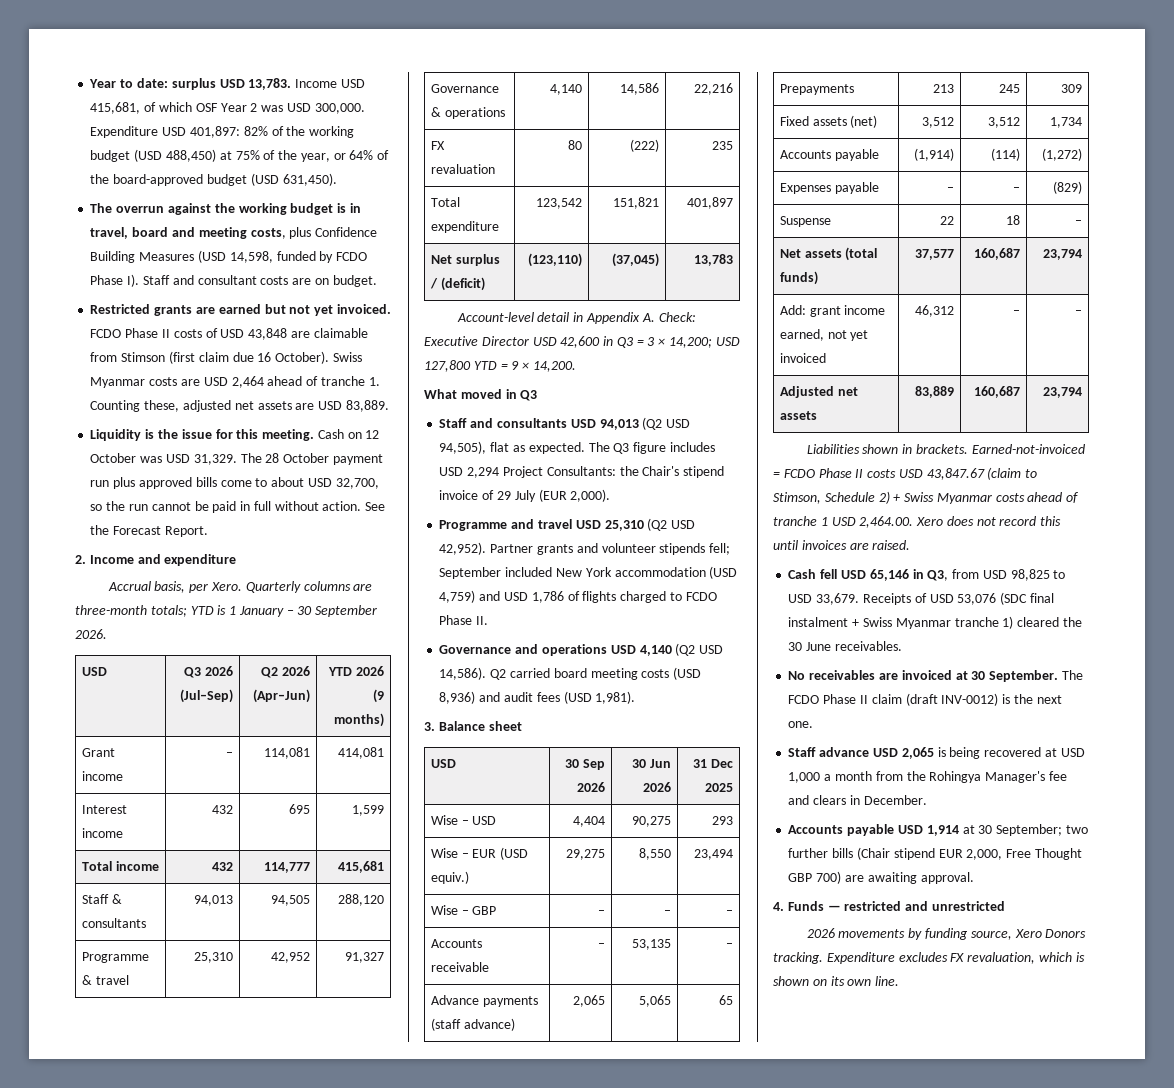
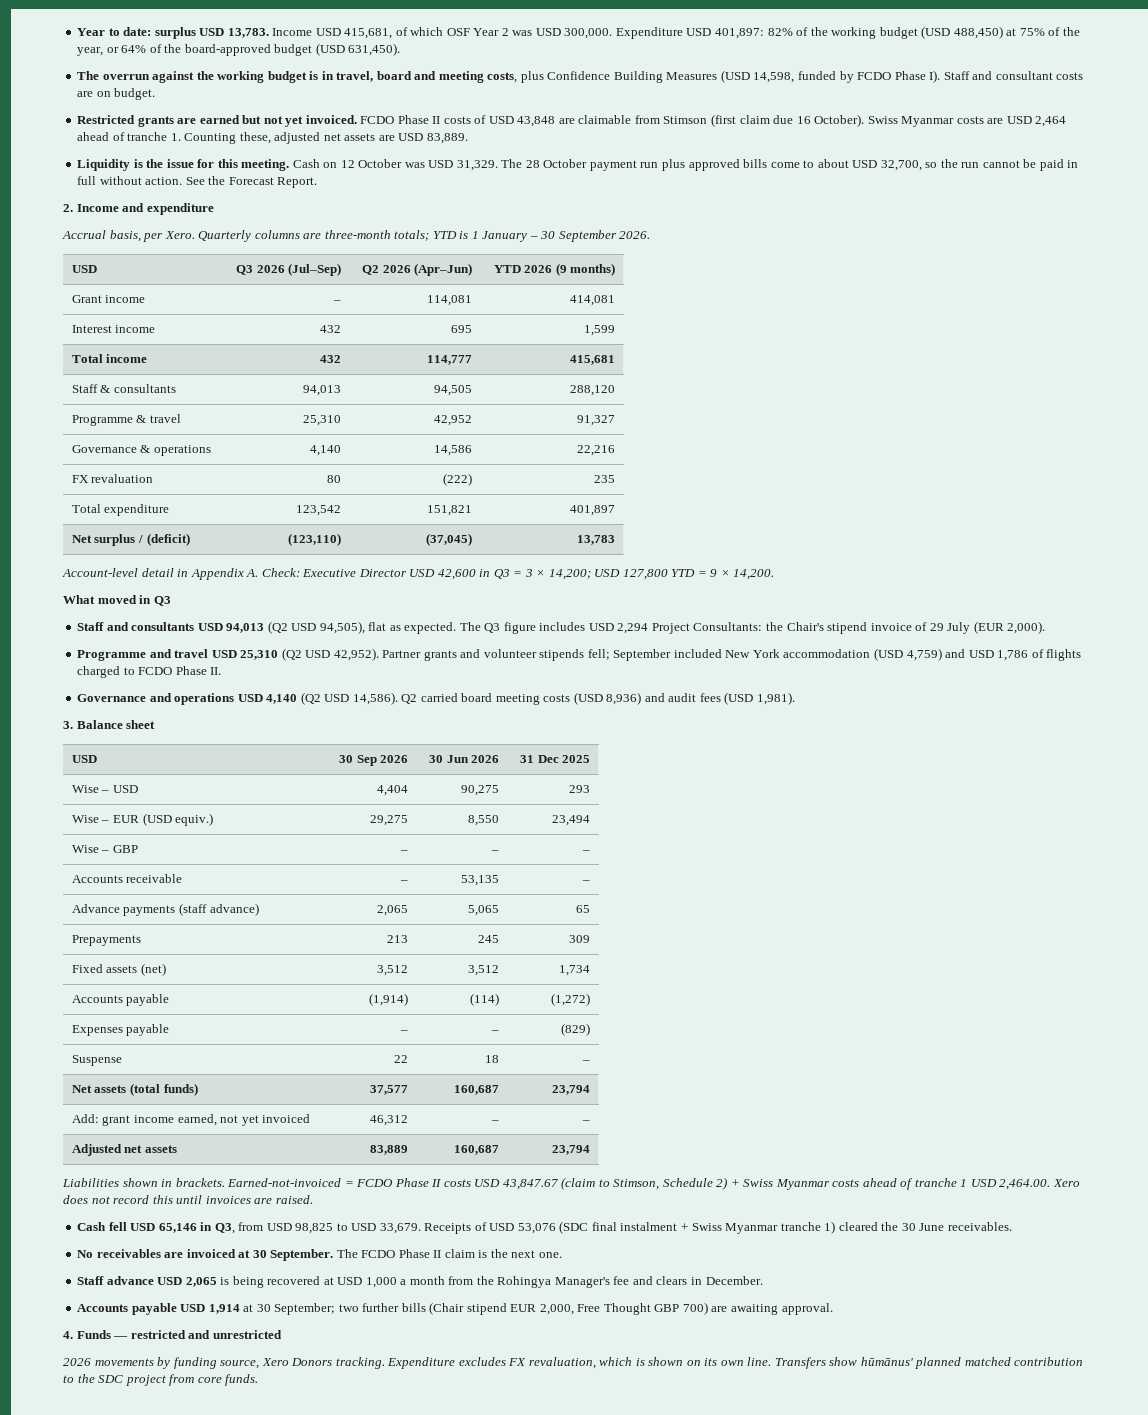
- The FCDO Phase II claim (draft INV-0012) is the next one.
+ The FCDO Phase II claim is the next one.
+ Transfers show hūmānus' planned matched contribution to the SDC project from core funds.

